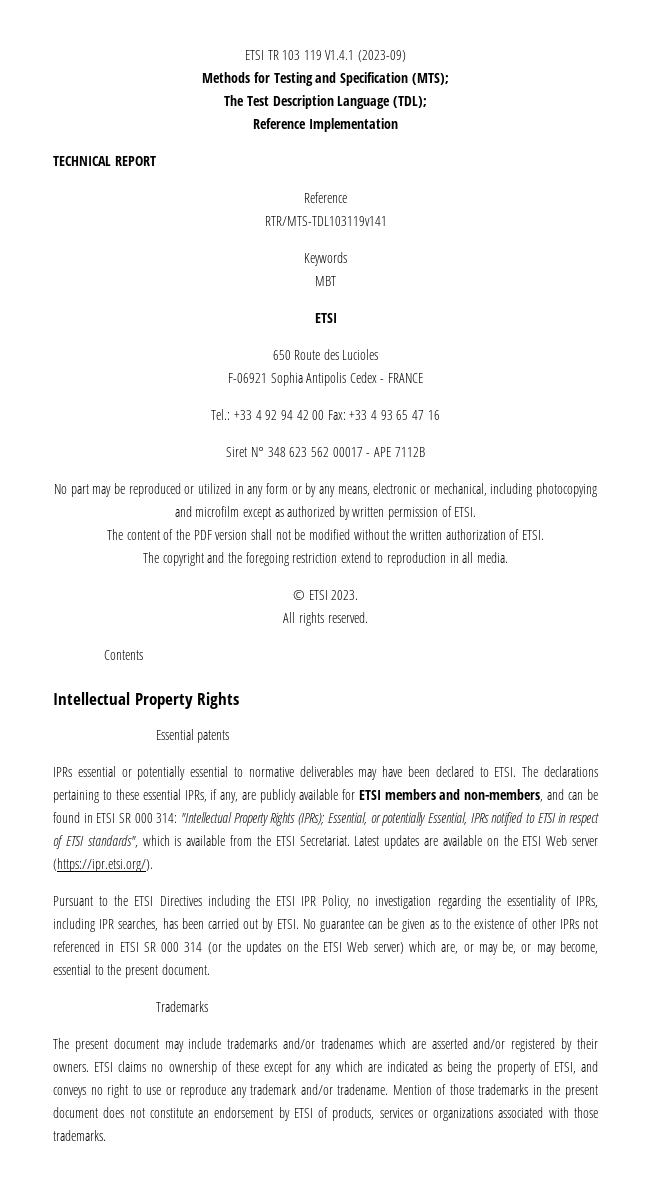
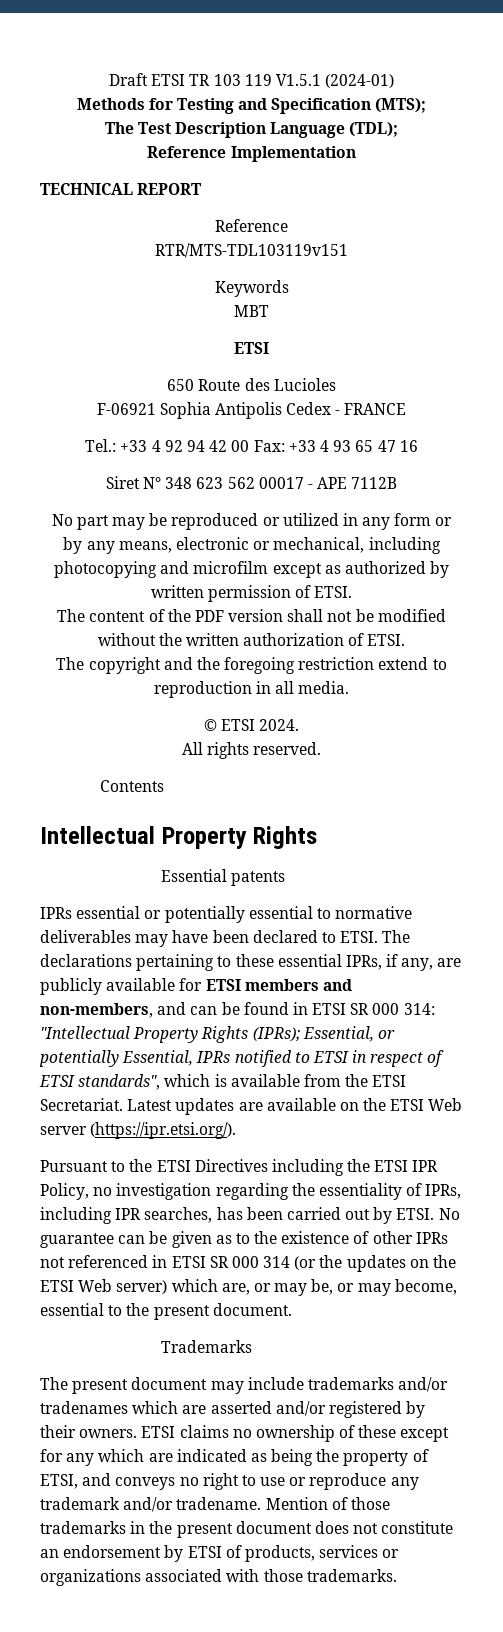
- ETSI TR 103 119 V1.4.1 (2023-09)
+ Draft ETSI TR 103 119 V1.5.1 (2024-01)
- RTR/MTS-TDL103119v141
+ RTR/MTS-TDL103119v151
- © ETSI 2023.
+ © ETSI 2024.

